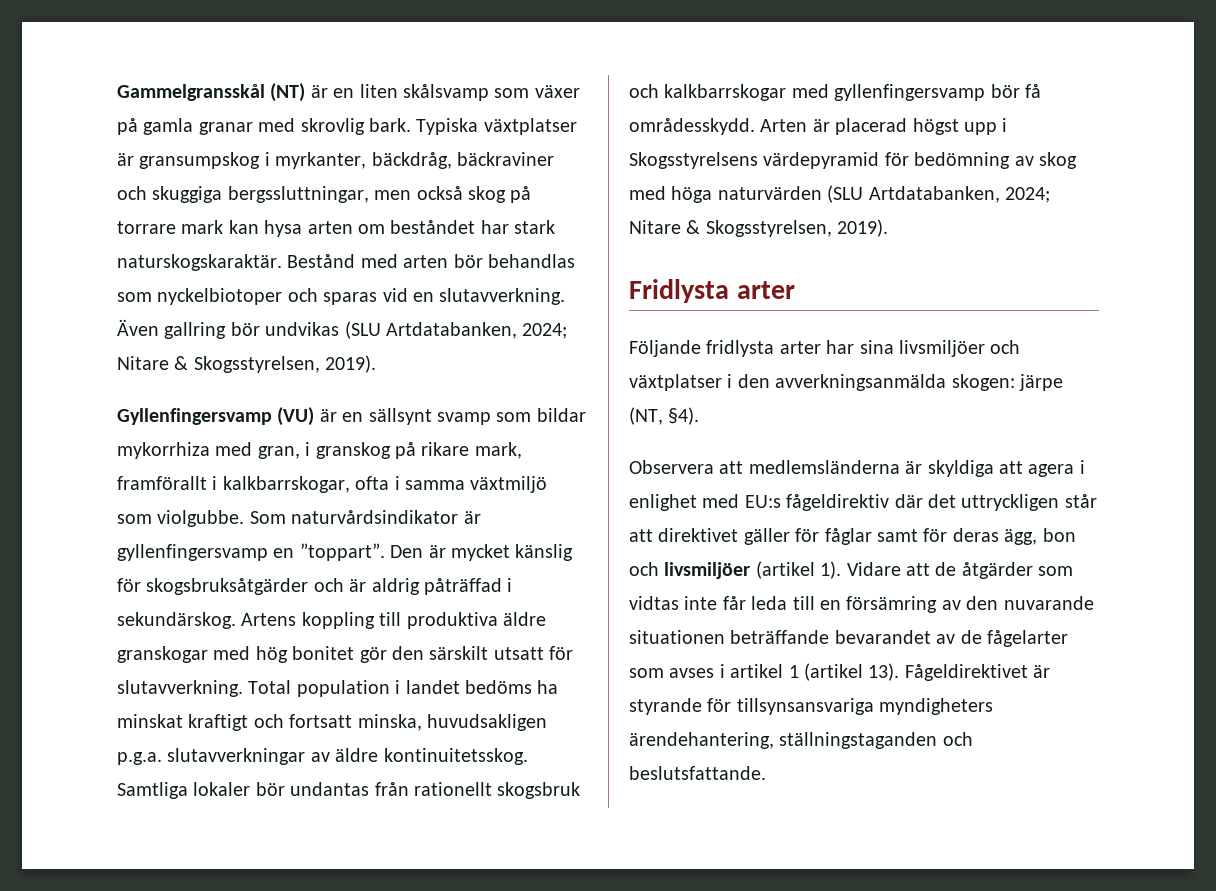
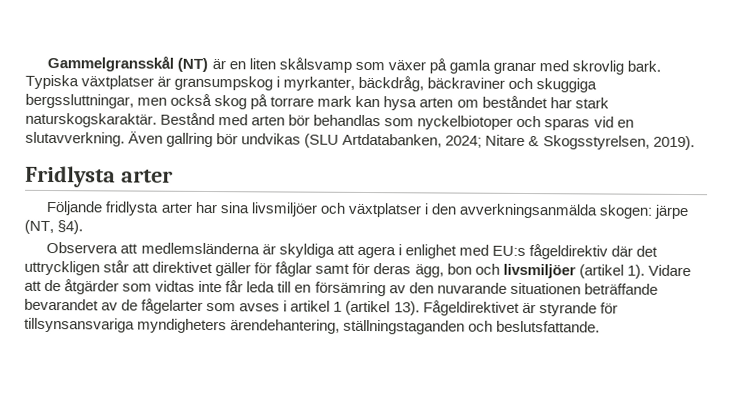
- Gyllenfingersvamp (VU) är en sällsynt svamp som bildar mykorrhiza med gran, i granskog på rikare mark, framförallt i kalkbarrskogar, ofta i samma växtmiljö som violgubbe. Som naturvårdsindikator är gyllenfingersvamp en ”toppart”. Den är mycket känslig för skogsbruksåtgärder och är aldrig påträffad i sekundärskog. Artens koppling till produktiva äldre granskogar med hög bonitet gör den särskilt utsatt för slutavverkning. Total population i landet bedöms ha minskat kraftigt och fortsatt minska, huvudsakligen p.g.a. slutavverkningar av äldre kontinuitetsskog. Samtliga lokaler bör undantas från rationellt skogsbruk och kalkbarrskogar med gyllenfingersvamp bör få områdesskydd. Arten är placerad högst upp i Skogsstyrelsens värdepyramid för bedömning av skog med höga naturvärden (SLU Artdatabanken, 2024; Nitare & Skogsstyrelsen, 2019).

